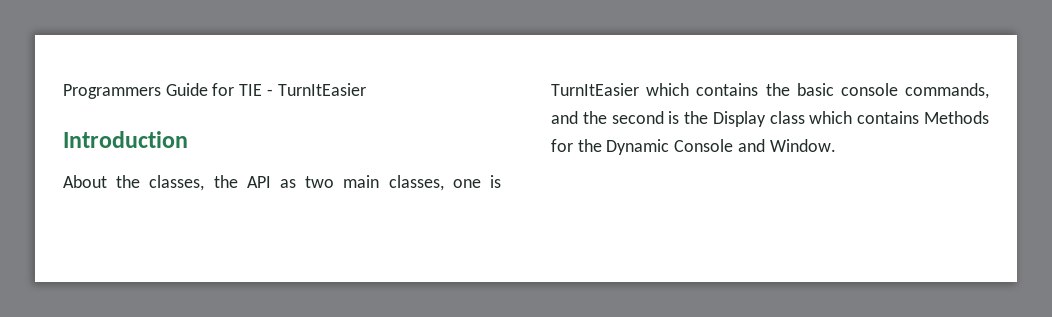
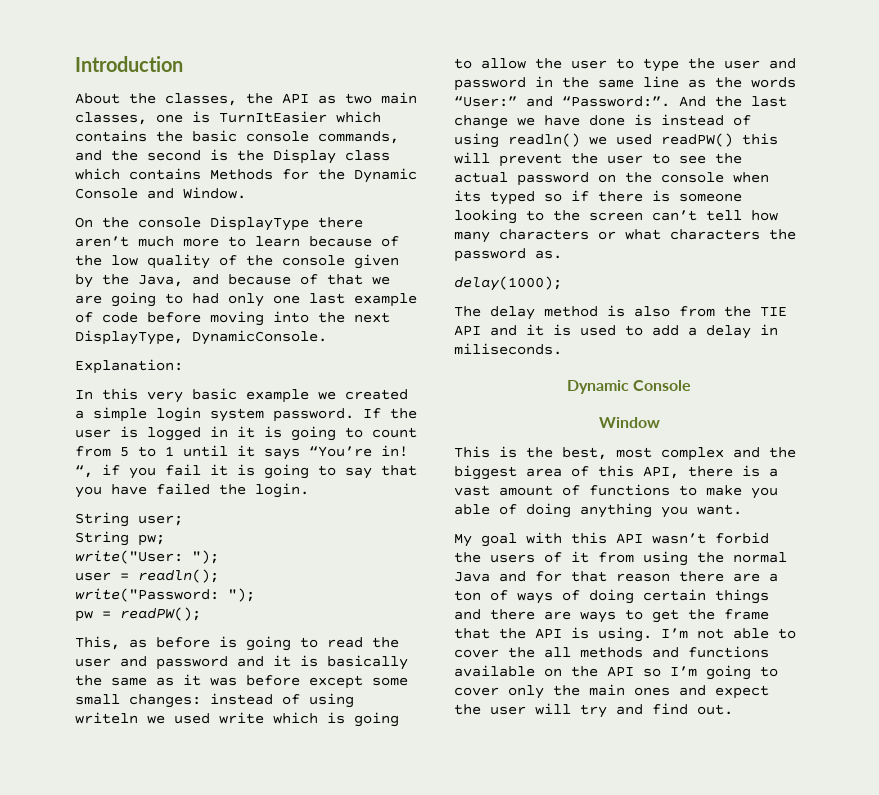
- Programmers Guide for TIE - TurnItEasier
+ On the console DisplayType there aren’t much more to learn because of the low quality of the console given by the Java, and because of that we are going to had only one last example of code before moving into the next DisplayType, DynamicConsole.
+ Explanation:
+ In this very basic example we created a simple login system password. If the user is logged in it is going to count from 5 to 1 until it says “You’re in! “, if you fail it is going to say that you have failed the login.
+ String user;
+ String pw;
+ write("User: ");
+ user = readln();
+ write("Password: ");
+ pw = readPW();
+ This, as before is going to read the user and password and it is basically the same as it was before except some small changes: instead of using writeln we used write which is going to allow the user to type the user and password in the same line as the words “User:” and “Password:”. And the last change we have done is instead of using readln() we used readPW() this will prevent the user to see the actual password on the console when its typed so if there is someone looking to the screen can’t tell how many characters or what characters the password as.
+ delay(1000);
+ The delay method is also from the TIE API and it is used to add a delay in miliseconds.
+ Dynamic Console
+ Window
+ This is the best, most complex and the biggest area of this API, there is a vast amount of functions to make you able of doing anything you want.
+ My goal with this API wasn’t forbid the users of it from using the normal Java and for that reason there are a ton of ways of doing certain things and there are ways to get the frame that the API is using. I’m not able to cover the all methods and functions available on the API so I’m going to cover only the main ones and expect the user will try and find out.

